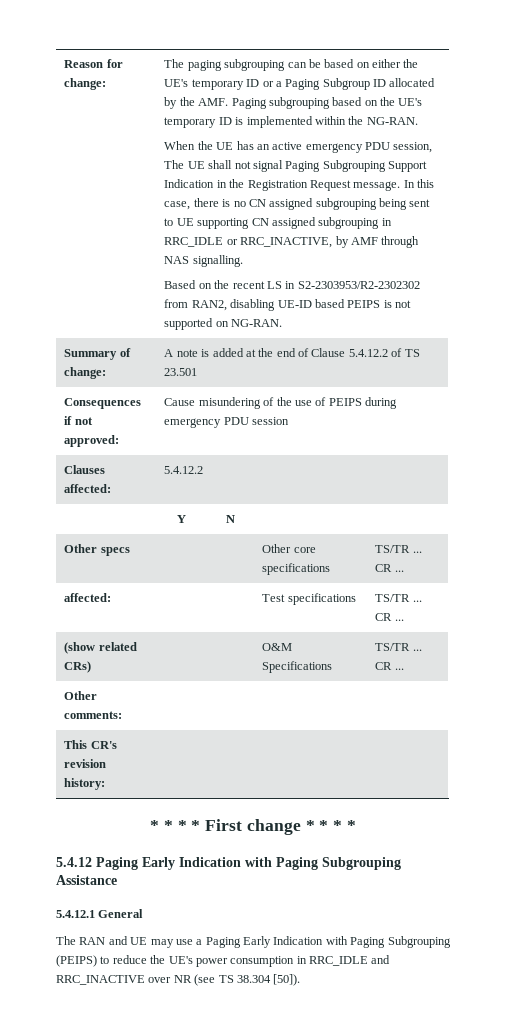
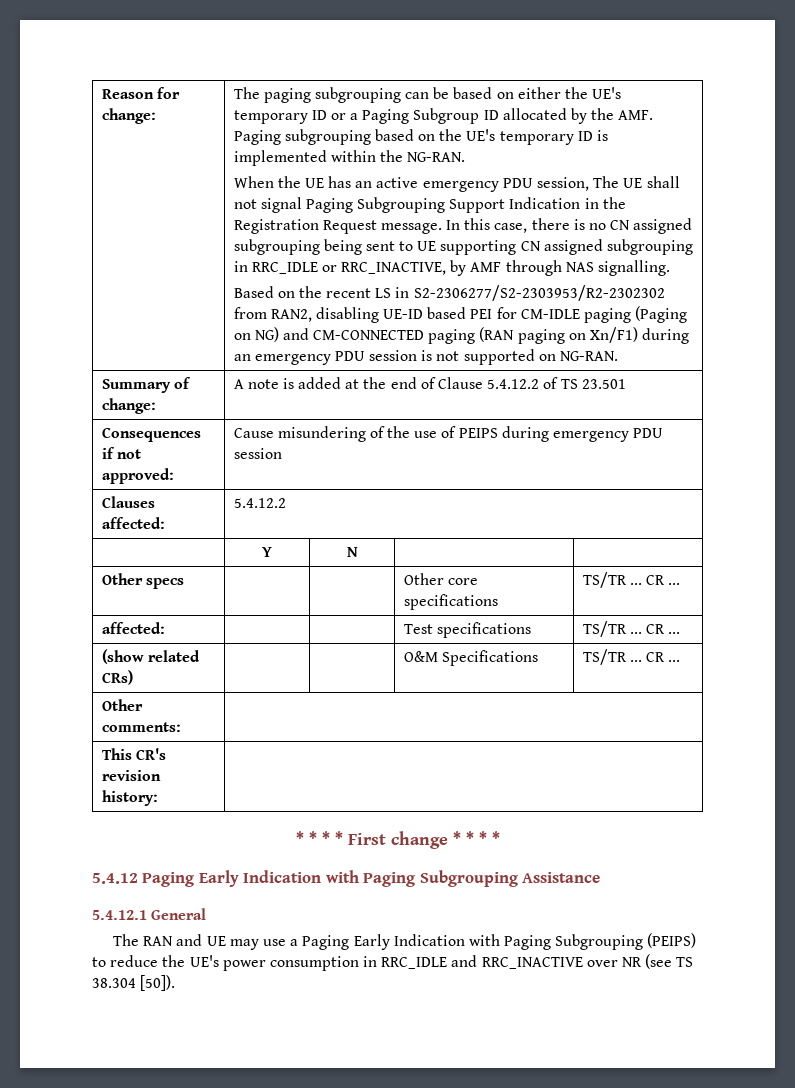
- Based on the recent LS in S2-2303953/R2-2302302 from RAN2, disabling UE-ID based PEIPS is not supported on NG-RAN.
+ Based on the recent LS in S2-2306277/S2-2303953/R2-2302302 from RAN2, disabling UE-ID based PEI for CM-IDLE paging (Paging on NG) and CM-CONNECTED paging (RAN paging on Xn/F1) during an emergency PDU session is not supported on NG-RAN.

